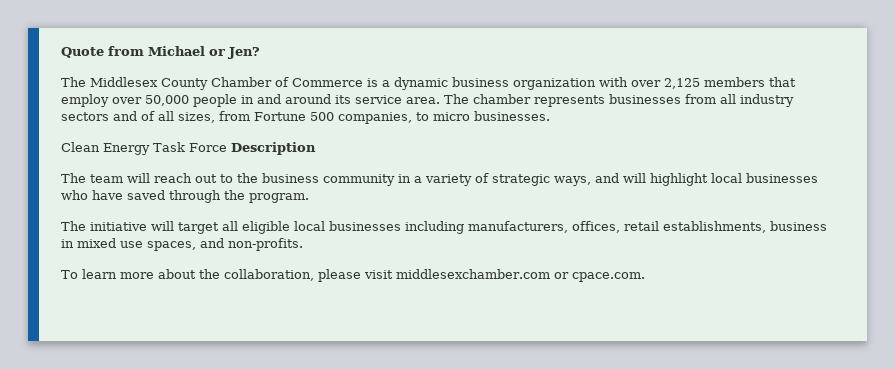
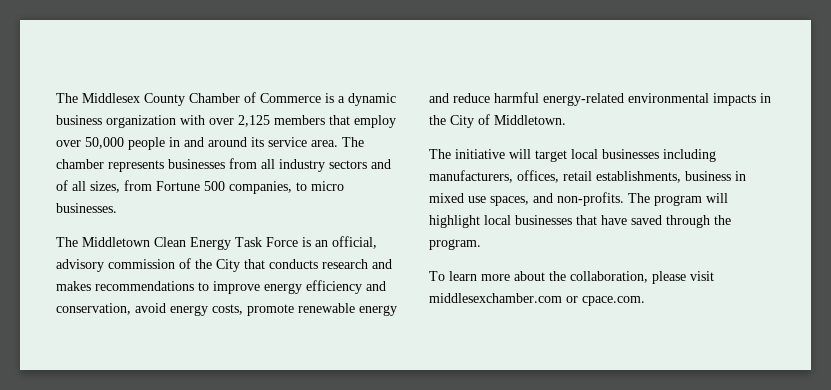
- Quote from Michael or Jen?
- Clean Energy Task Force Description
- The team will reach out to the business community in a variety of strategic ways, and will highlight local businesses who have saved through the program.
+ The Middletown Clean Energy Task Force is an official, advisory commission of the City that conducts research and makes recommendations to improve energy efficiency and conservation, avoid energy costs, promote renewable energy and reduce harmful energy-related environmental impacts in the City of Middletown.
- The initiative will target all eligible local businesses including manufacturers, offices, retail establishments, business in mixed use spaces, and non-profits.
+ The initiative will target local businesses including manufacturers, offices, retail establishments, business in mixed use spaces, and non-profits. The program will highlight local businesses that have saved through the program.

